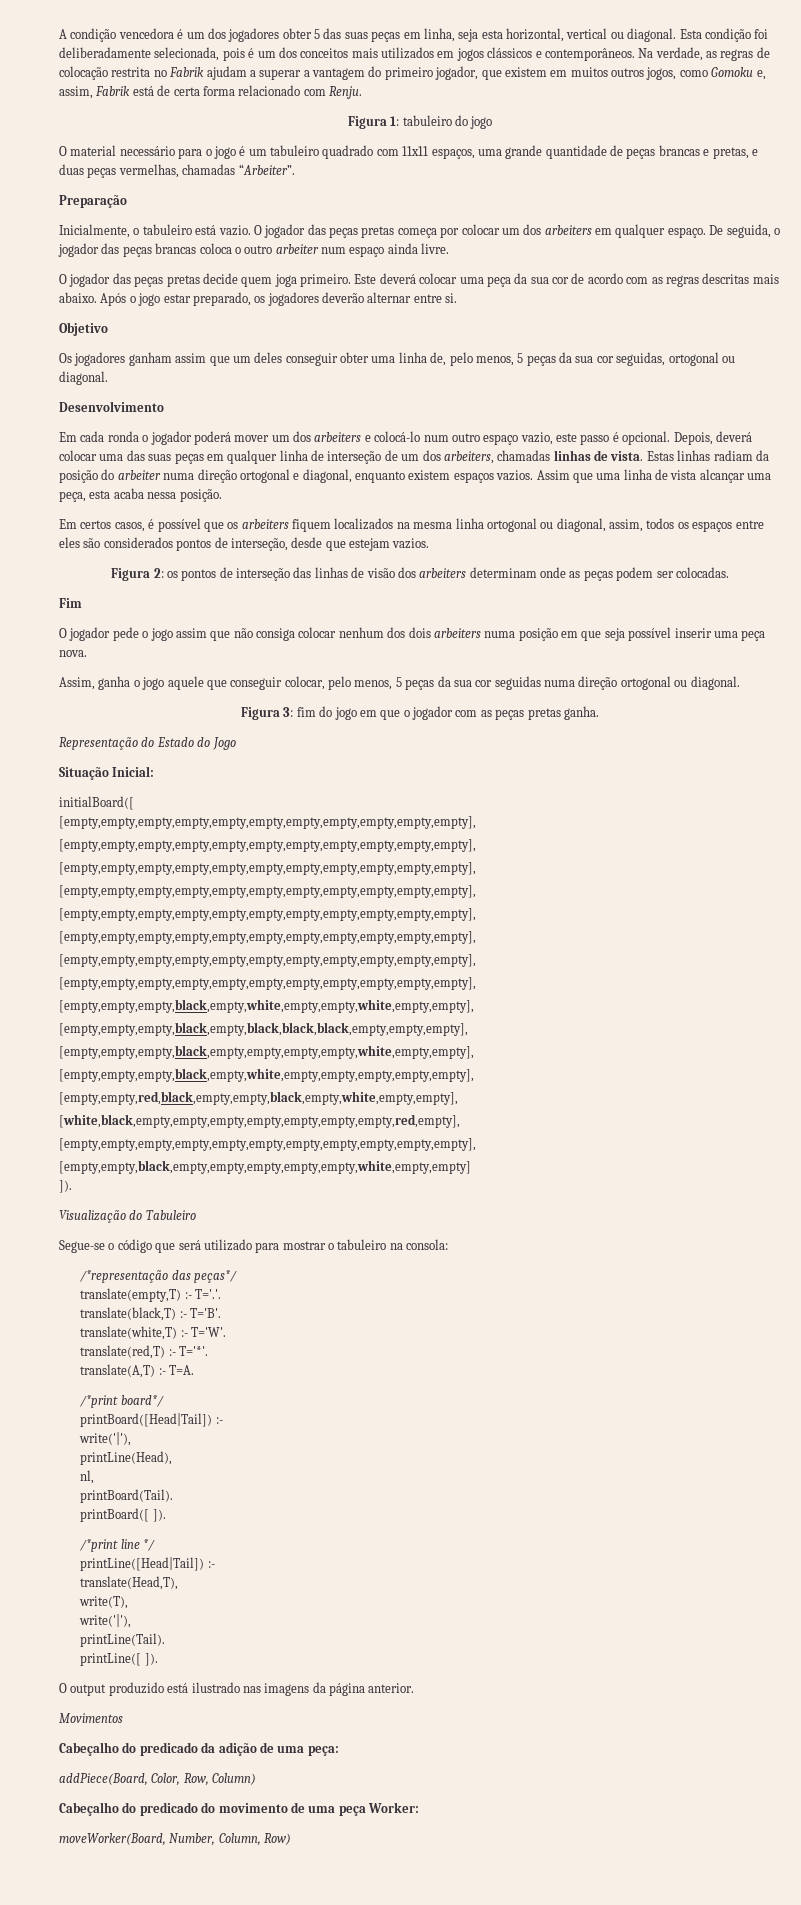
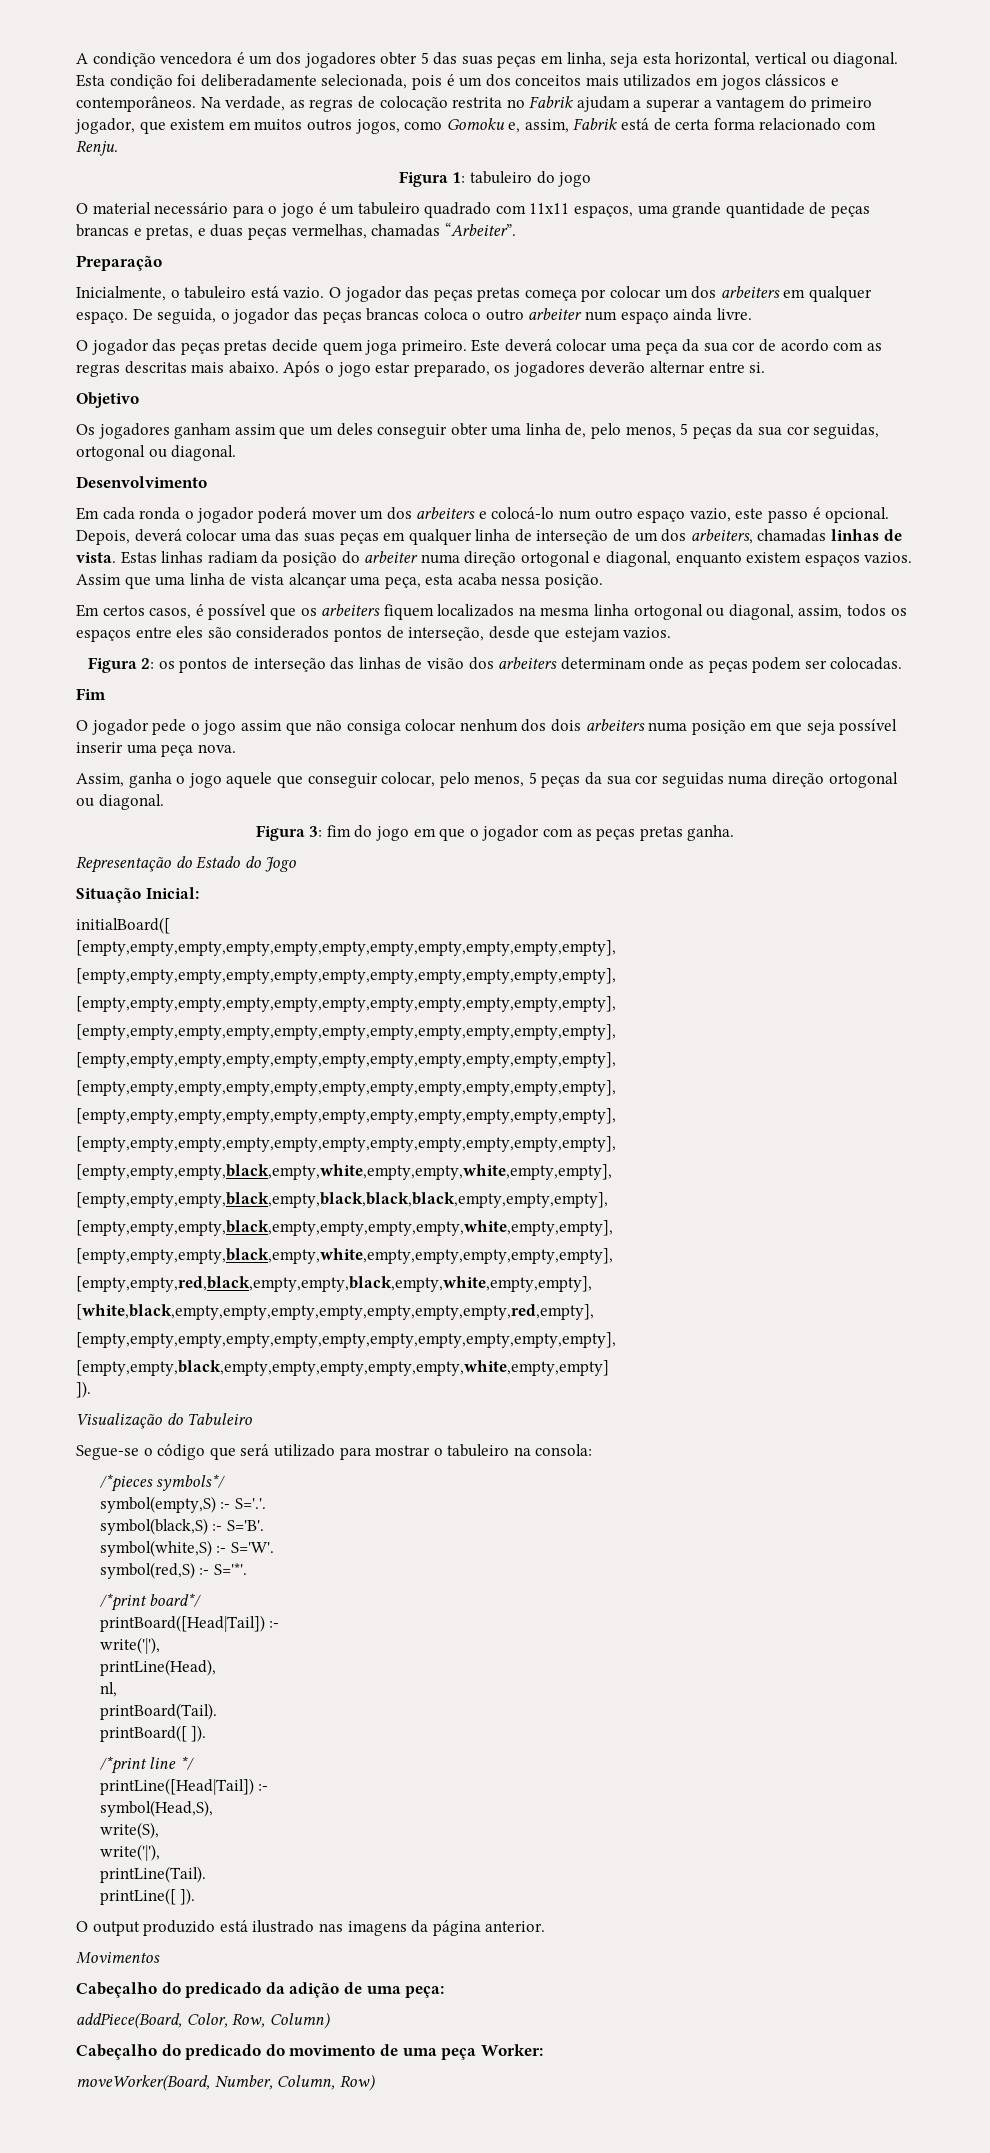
- /*representação das peças*/
- translate(empty,T) :- T='.'.
- translate(black,T) :- T='B'.
- translate(white,T) :- T='W'.
- translate(red,T) :- T='*'.
- translate(A,T) :- T=A.
+ /*pieces symbols*/
+ symbol(empty,S) :- S='.'.
+ symbol(black,S) :- S='B'.
+ symbol(white,S) :- S='W'.
+ symbol(red,S) :- S='*'.
- translate(Head,T),
- write(T),
+ symbol(Head,S),
+ write(S),

